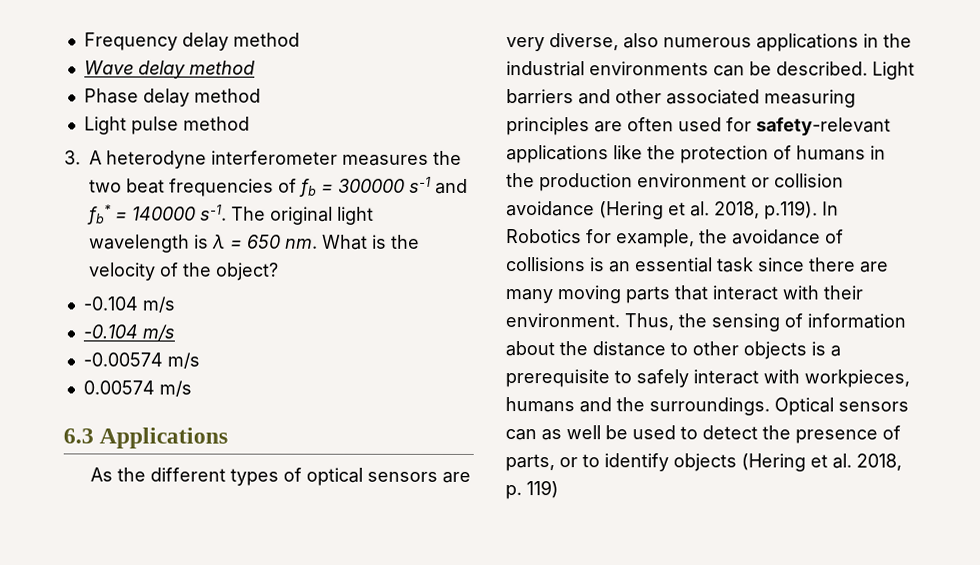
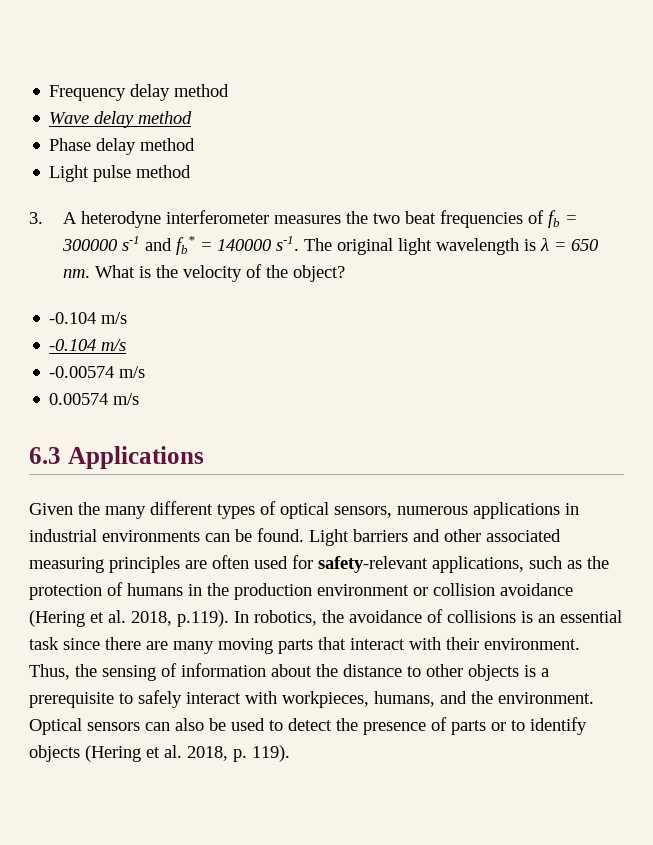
- As the different types of optical sensors are very diverse, also numerous applications in the industrial environments can be described.
+ Given the many different types of optical sensors, numerous applications in industrial environments can be found.
- Light barriers and other associated measuring principles are often used for safety-relevant applications like the protection of humans in the production environment or collision avoidance (Hering et al. 2018, p.119). In Robotics for example, the avoidance of collisions is an essential task since there are many moving parts that interact with their environment.
+ Light barriers and other associated measuring principles are often used for safety-relevant applications, such as the protection of humans in the production environment or collision avoidance (Hering et al. 2018, p.119). In robotics, the avoidance of collisions is an essential task since there are many moving parts that interact with their environment.
- Thus, the sensing of information about the distance to other objects is a prerequisite to safely interact with workpieces, humans and the surroundings.
+ Thus, the sensing of information about the distance to other objects is a prerequisite to safely interact with workpieces, humans, and the environment.
- Optical sensors can as well be used to detect the presence of parts, or to identify objects (Hering et al. 2018, p. 119)
+ Optical sensors can also be used to detect the presence of parts or to identify objects (Hering et al. 2018, p. 119).

